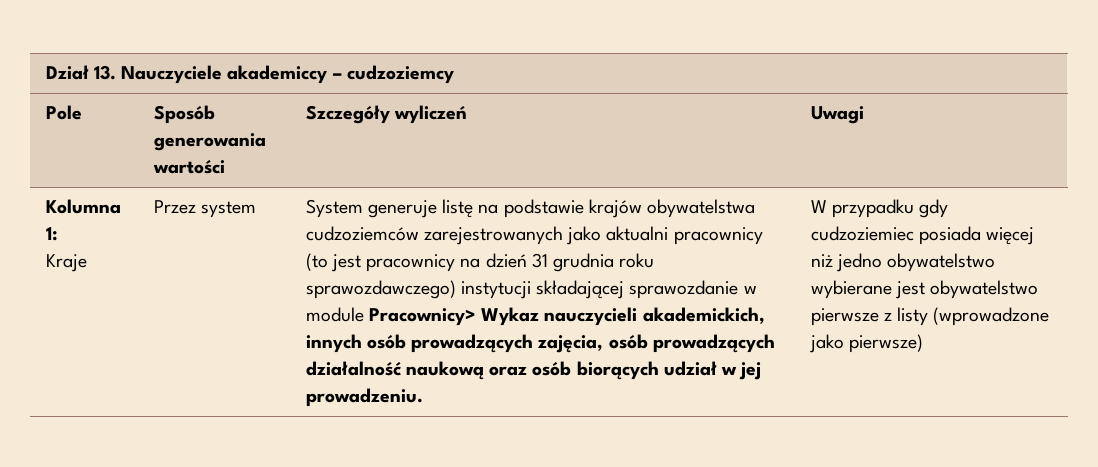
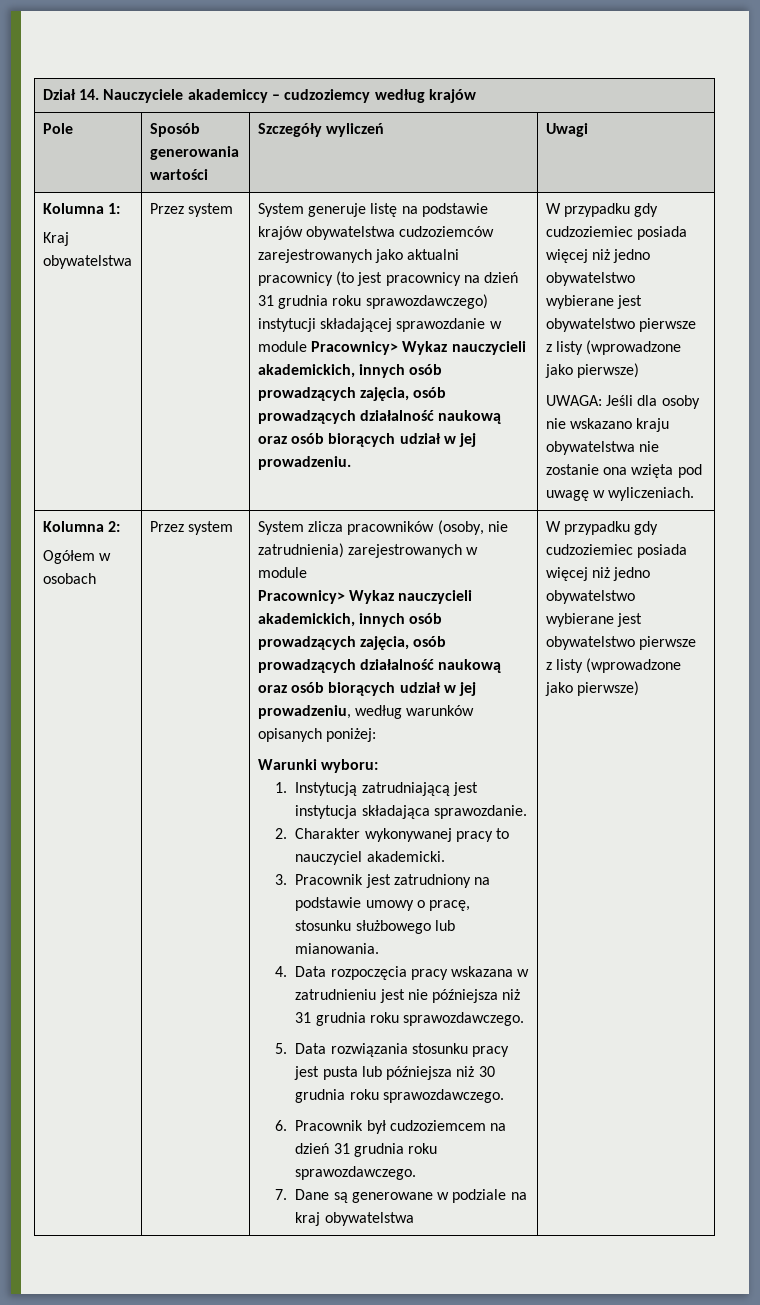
- Dział 13. Nauczyciele akademiccy – cudzoziemcy
+ Dział 14. Nauczyciele akademiccy – cudzoziemcy według krajów
- Kraje
+ Kraj obywatelstwa
+ UWAGA: Jeśli dla osoby nie wskazano kraju obywatelstwa nie zostanie ona wzięta pod uwagę w wyliczeniach.
+ Kolumna 2:
+ Ogółem w osobach | Przez system | System zlicza pracowników (osoby, nie zatrudnienia) zarejestrowanych w module
+ Pracownicy> Wykaz nauczycieli akademickich, innych osób prowadzących zajęcia, osób prowadzących działalność naukową oraz osób biorących udział w jej prowadzeniu, według warunków opisanych poniżej:
+ Warunki wyboru:
+ 1. Instytucją zatrudniającą jest instytucja składająca sprawozdanie.
+ 2. Charakter wykonywanej pracy to nauczyciel akademicki.
+ 3. Pracownik jest zatrudniony na podstawie umowy o pracę, stosunku służbowego lub mianowania.
+ 4. Data rozpoczęcia pracy wskazana w zatrudnieniu jest nie późniejsza niż 31 grudnia roku sprawozdawczego.
+ 5. Data rozwiązania stosunku pracy jest pusta lub późniejsza niż 30 grudnia roku sprawozdawczego.
+ 6. Pracownik był cudzoziemcem na dzień 31 grudnia roku sprawozdawczego.
+ 7. Dane są generowane w podziale na kraj obywatelstwa | W przypadku gdy cudzoziemiec posiada więcej niż jedno obywatelstwo wybierane jest obywatelstwo pierwsze z listy (wprowadzone jako pierwsze)

